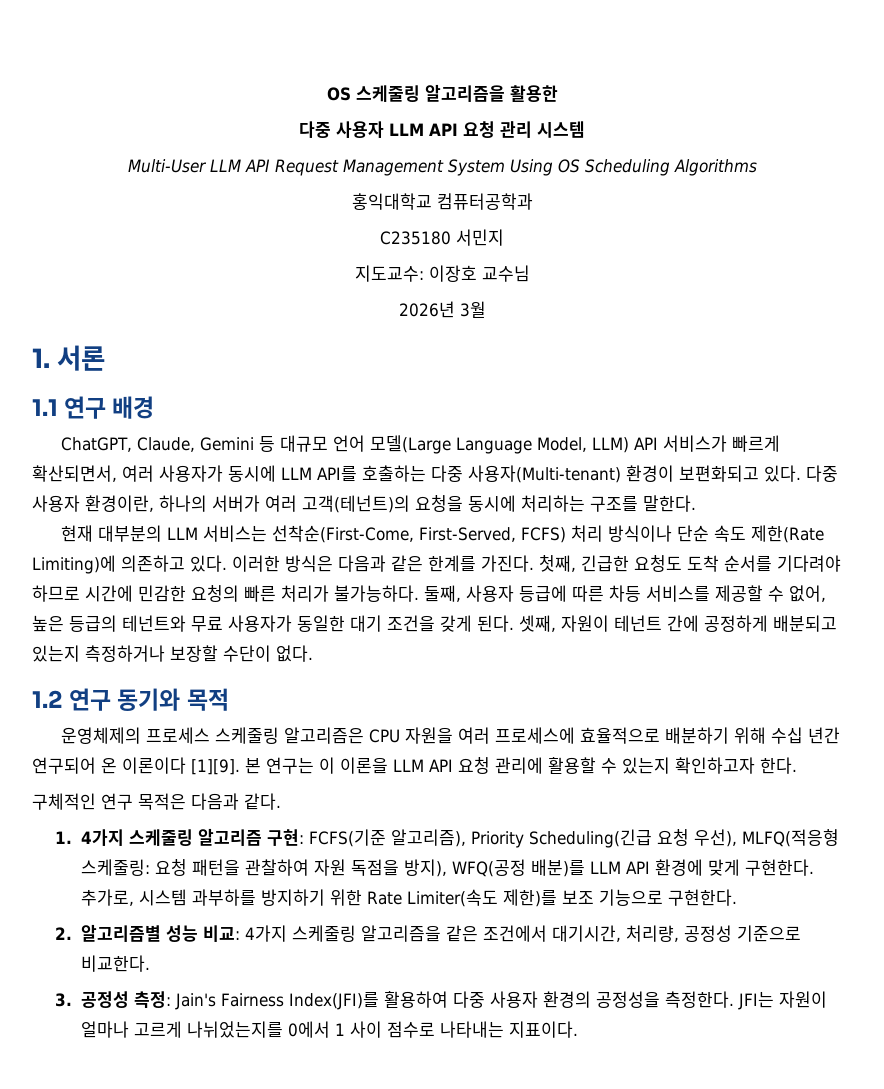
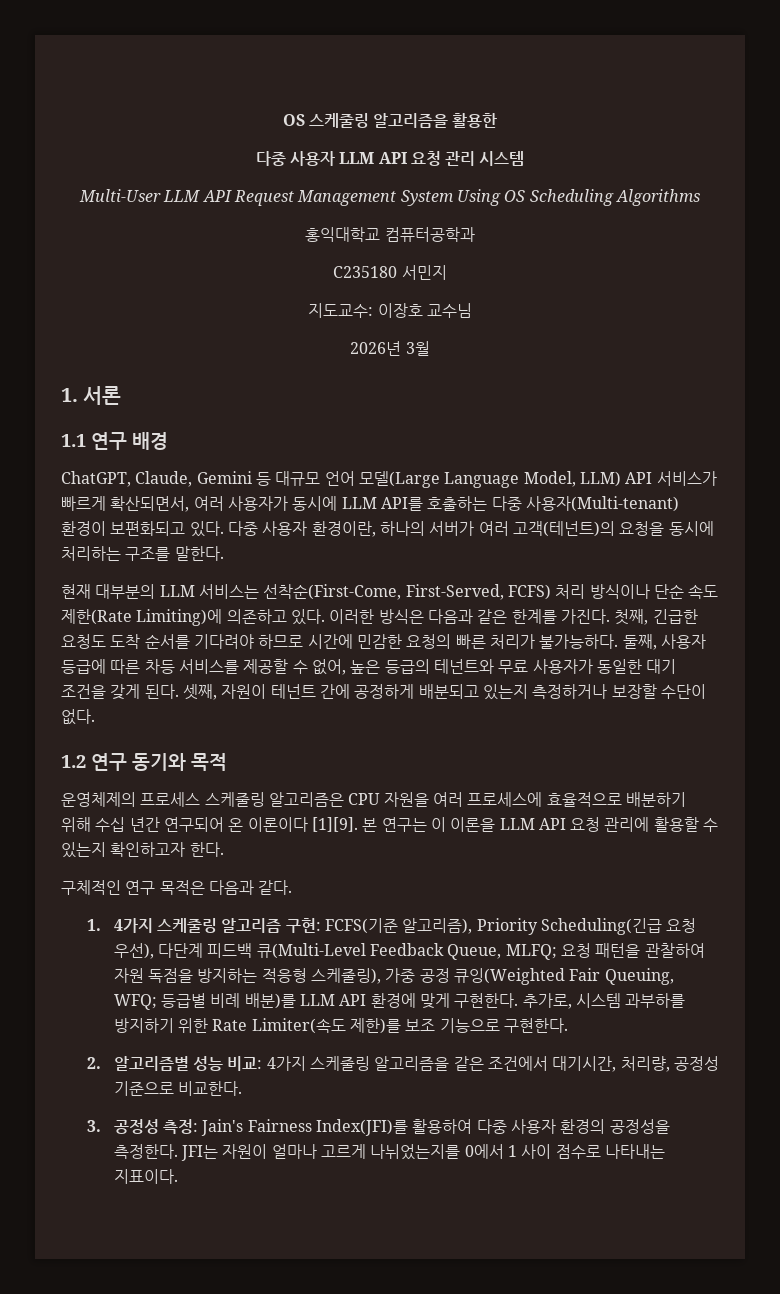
- 1. 4가지 스케줄링 알고리즘 구현: FCFS(기준 알고리즘), Priority Scheduling(긴급 요청 우선), MLFQ(적응형 스케줄링: 요청 패턴을 관찰하여 자원 독점을 방지), WFQ(공정 배분)를 LLM API 환경에 맞게 구현한다.
+ 1. 4가지 스케줄링 알고리즘 구현: FCFS(기준 알고리즘), Priority Scheduling(긴급 요청 우선), 다단계 피드백 큐(Multi-Level Feedback Queue, MLFQ; 요청 패턴을 관찰하여 자원 독점을 방지하는 적응형 스케줄링), 가중 공정 큐잉(Weighted Fair Queuing, WFQ; 등급별 비례 배분)를 LLM API 환경에 맞게 구현한다.

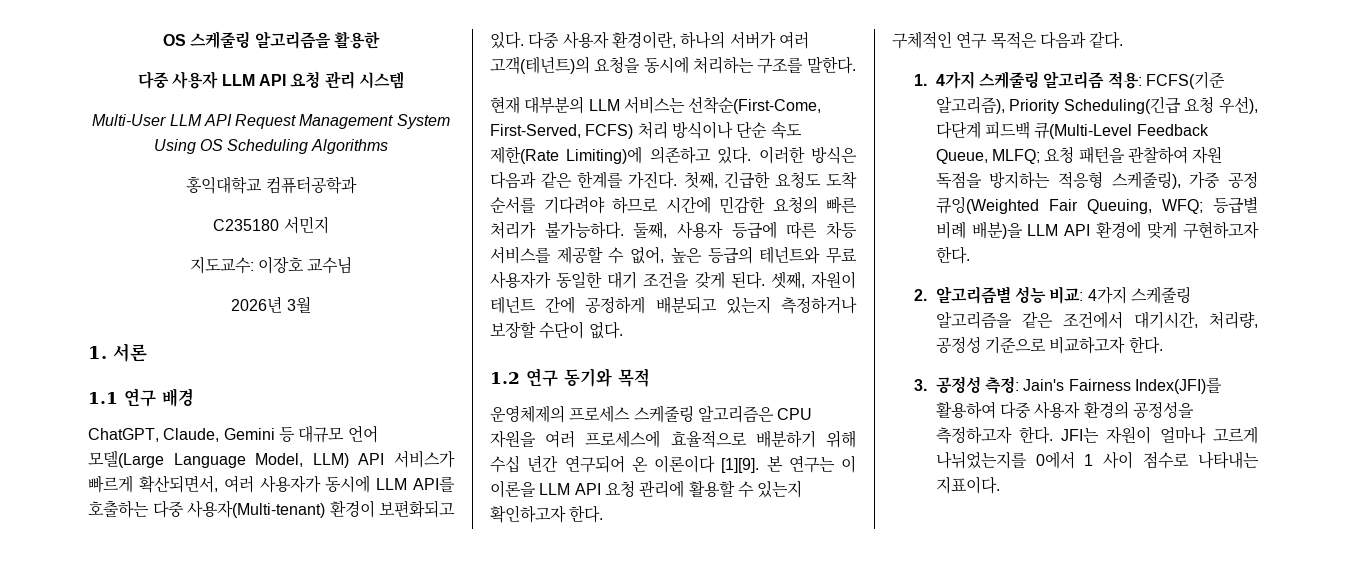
- 1. 4가지 스케줄링 알고리즘 구현: FCFS(기준 알고리즘), Priority Scheduling(긴급 요청 우선), 다단계 피드백 큐(Multi-Level Feedback Queue, MLFQ; 요청 패턴을 관찰하여 자원 독점을 방지하는 적응형 스케줄링), 가중 공정 큐잉(Weighted Fair Queuing, WFQ; 등급별 비례 배분)를 LLM API 환경에 맞게 구현한다. 추가로, 시스템 과부하를 방지하기 위한 Rate Limiter(속도 제한)를 보조 기능으로 구현한다.
+ 1. 4가지 스케줄링 알고리즘 적용: FCFS(기준 알고리즘), Priority Scheduling(긴급 요청 우선), 다단계 피드백 큐(Multi-Level Feedback Queue, MLFQ; 요청 패턴을 관찰하여 자원 독점을 방지하는 적응형 스케줄링), 가중 공정 큐잉(Weighted Fair Queuing, WFQ; 등급별 비례 배분)을 LLM API 환경에 맞게 구현하고자 한다.
- 2. 알고리즘별 성능 비교: 4가지 스케줄링 알고리즘을 같은 조건에서 대기시간, 처리량, 공정성 기준으로 비교한다.
+ 2. 알고리즘별 성능 비교: 4가지 스케줄링 알고리즘을 같은 조건에서 대기시간, 처리량, 공정성 기준으로 비교하고자 한다.
- 3. 공정성 측정: Jain's Fairness Index(JFI)를 활용하여 다중 사용자 환경의 공정성을 측정한다.
+ 3. 공정성 측정: Jain's Fairness Index(JFI)를 활용하여 다중 사용자 환경의 공정성을 측정하고자 한다.

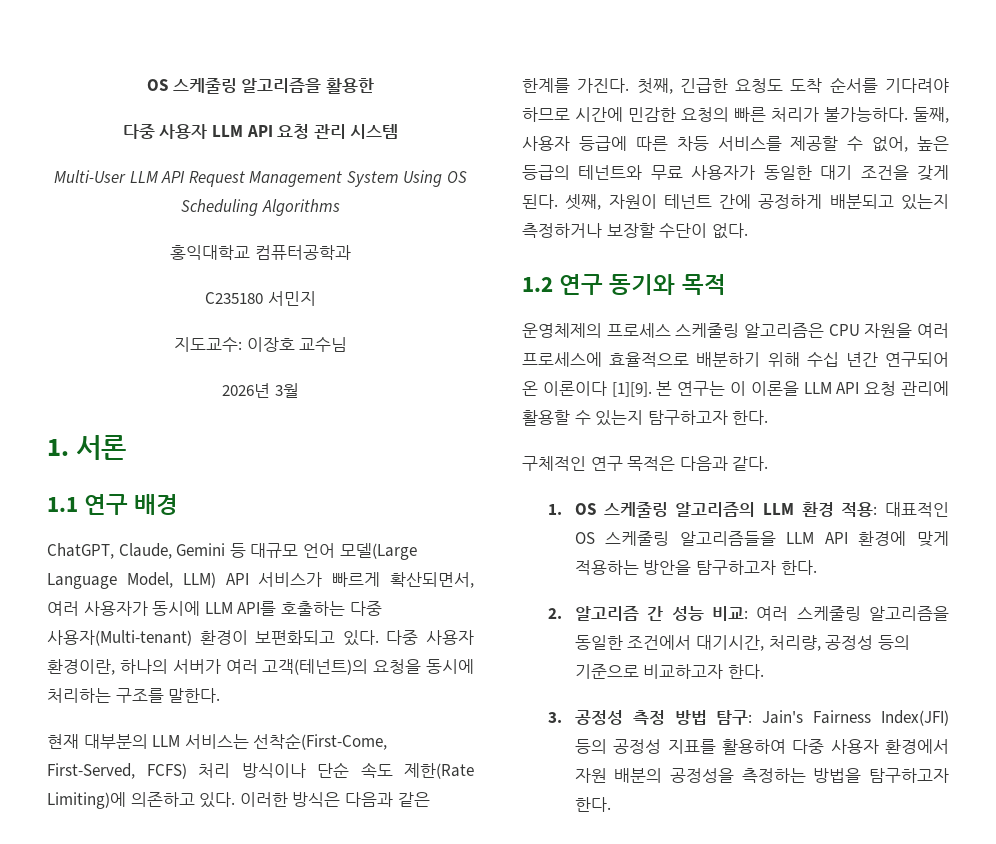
- 본 연구는 이 이론을 LLM API 요청 관리에 활용할 수 있는지 확인하고자 한다.
+ 본 연구는 이 이론을 LLM API 요청 관리에 활용할 수 있는지 탐구하고자 한다.
- 1. 4가지 스케줄링 알고리즘 적용: FCFS(기준 알고리즘), Priority Scheduling(긴급 요청 우선), 다단계 피드백 큐(Multi-Level Feedback Queue, MLFQ; 요청 패턴을 관찰하여 자원 독점을 방지하는 적응형 스케줄링), 가중 공정 큐잉(Weighted Fair Queuing, WFQ; 등급별 비례 배분)을 LLM API 환경에 맞게 구현하고자 한다.
+ 1. OS 스케줄링 알고리즘의 LLM 환경 적용: 대표적인 OS 스케줄링 알고리즘들을 LLM API 환경에 맞게 적용하는 방안을 탐구하고자 한다.
- 2. 알고리즘별 성능 비교: 4가지 스케줄링 알고리즘을 같은 조건에서 대기시간, 처리량, 공정성 기준으로 비교하고자 한다.
+ 2. 알고리즘 간 성능 비교: 여러 스케줄링 알고리즘을 동일한 조건에서 대기시간, 처리량, 공정성 등의 기준으로 비교하고자 한다.
- 3. 공정성 측정: Jain's Fairness Index(JFI)를 활용하여 다중 사용자 환경의 공정성을 측정하고자 한다. JFI는 자원이 얼마나 고르게 나뉘었는지를 0에서 1 사이 점수로 나타내는 지표이다.
+ 3. 공정성 측정 방법 탐구: Jain's Fairness Index(JFI) 등의 공정성 지표를 활용하여 다중 사용자 환경에서 자원 배분의 공정성을 측정하는 방법을 탐구하고자 한다.

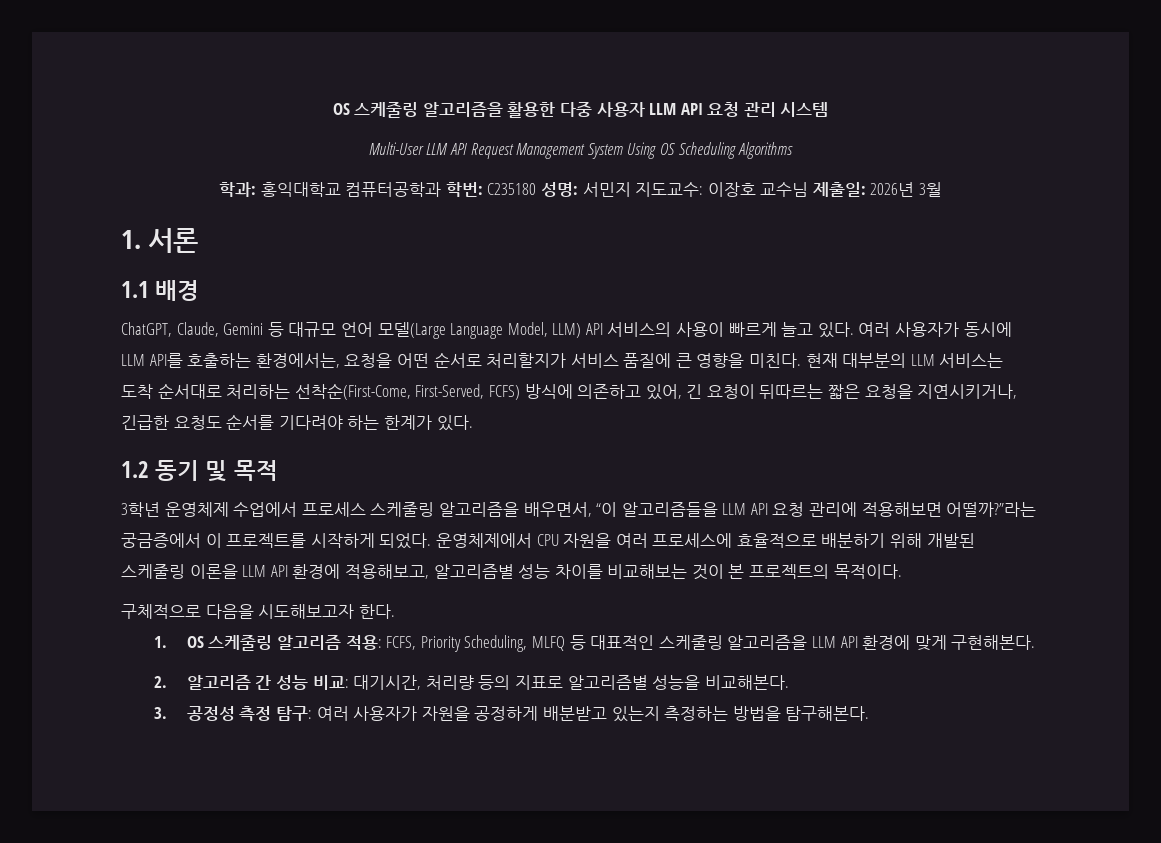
- OS 스케줄링 알고리즘을 활용한
- 다중 사용자 LLM API 요청 관리 시스템
+ OS 스케줄링 알고리즘을 활용한 다중 사용자 LLM API 요청 관리 시스템
- 홍익대학교 컴퓨터공학과
- C235180 서민지
- 지도교수: 이장호 교수님
- 2026년 3월
+ 학과: 홍익대학교 컴퓨터공학과 학번: C235180 성명: 서민지 지도교수: 이장호 교수님 제출일: 2026년 3월
- 1.1 연구 배경
+ 1.1 배경
- ChatGPT, Claude, Gemini 등 대규모 언어 모델(Large Language Model, LLM) API 서비스가 빠르게 확산되면서, 여러 사용자가 동시에 LLM API를 호출하는 다중 사용자(Multi-tenant) 환경이 보편화되고 있다. 다중 사용자 환경이란, 하나의 서버가 여러 고객(테넌트)의 요청을 동시에 처리하는 구조를 말한다.
- 현재 대부분의 LLM 서비스는 선착순(First-Come, First-Served, FCFS) 처리 방식이나 단순 속도 제한(Rate Limiting)에 의존하고 있다. 이러한 방식은 다음과 같은 한계를 가진다. 첫째, 긴급한 요청도 도착 순서를 기다려야 하므로 시간에 민감한 요청의 빠른 처리가 불가능하다. 둘째, 사용자 등급에 따른 차등 서비스를 제공할 수 없어, 높은 등급의 테넌트와 무료 사용자가 동일한 대기 조건을 갖게 된다. 셋째, 자원이 테넌트 간에 공정하게 배분되고 있는지 측정하거나 보장할 수단이 없다.
+ ChatGPT, Claude, Gemini 등 대규모 언어 모델(Large Language Model, LLM) API 서비스의 사용이 빠르게 늘고 있다. 여러 사용자가 동시에 LLM API를 호출하는 환경에서는, 요청을 어떤 순서로 처리할지가 서비스 품질에 큰 영향을 미친다. 현재 대부분의 LLM 서비스는 도착 순서대로 처리하는 선착순(First-Come, First-Served, FCFS) 방식에 의존하고 있어, 긴 요청이 뒤따르는 짧은 요청을 지연시키거나, 긴급한 요청도 순서를 기다려야 하는 한계가 있다.
- 1.2 연구 동기와 목적
+ 1.2 동기 및 목적
- 운영체제의 프로세스 스케줄링 알고리즘은 CPU 자원을 여러 프로세스에 효율적으로 배분하기 위해 수십 년간 연구되어 온 이론이다 [1][9]. 본 연구는 이 이론을 LLM API 요청 관리에 활용할 수 있는지 탐구하고자 한다.
- 구체적인 연구 목적은 다음과 같다.
- 1. OS 스케줄링 알고리즘의 LLM 환경 적용: 대표적인 OS 스케줄링 알고리즘들을 LLM API 환경에 맞게 적용하는 방안을 탐구하고자 한다.
+ 3학년 운영체제 수업에서 프로세스 스케줄링 알고리즘을 배우면서, “이 알고리즘들을 LLM API 요청 관리에 적용해보면 어떨까?”라는 궁금증에서 이 프로젝트를 시작하게 되었다. 운영체제에서 CPU 자원을 여러 프로세스에 효율적으로 배분하기 위해 개발된 스케줄링 이론을 LLM API 환경에 적용해보고, 알고리즘별 성능 차이를 비교해보는 것이 본 프로젝트의 목적이다.
+ 구체적으로 다음을 시도해보고자 한다.
+ 1. OS 스케줄링 알고리즘 적용: FCFS, Priority Scheduling, MLFQ 등 대표적인 스케줄링 알고리즘을 LLM API 환경에 맞게 구현해본다.
- 2. 알고리즘 간 성능 비교: 여러 스케줄링 알고리즘을 동일한 조건에서 대기시간, 처리량, 공정성 등의 기준으로 비교하고자 한다.
- 3. 공정성 측정 방법 탐구: Jain's Fairness Index(JFI) 등의 공정성 지표를 활용하여 다중 사용자 환경에서 자원 배분의 공정성을 측정하는 방법을 탐구하고자 한다.
+ 2. 알고리즘 간 성능 비교: 대기시간, 처리량 등의 지표로 알고리즘별 성능을 비교해본다.
+ 3. 공정성 측정 탐구: 여러 사용자가 자원을 공정하게 배분받고 있는지 측정하는 방법을 탐구해본다.

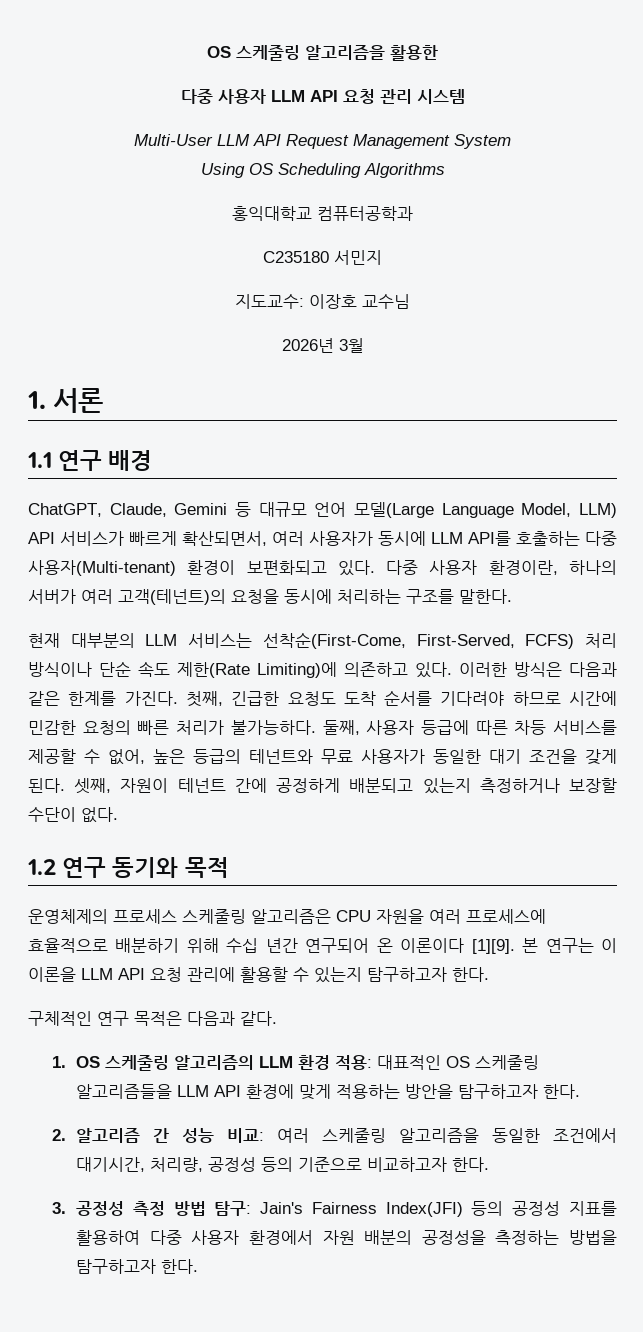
- OS 스케줄링 알고리즘을 활용한 다중 사용자 LLM API 요청 관리 시스템
+ OS 스케줄링 알고리즘을 활용한
+ 다중 사용자 LLM API 요청 관리 시스템
- Multi-User LLM API Request Management System Using OS Scheduling Algorithms
+ Multi-User LLM API Request Management System
+ Using OS Scheduling Algorithms
- 학과: 홍익대학교 컴퓨터공학과 학번: C235180 성명: 서민지 지도교수: 이장호 교수님 제출일: 2026년 3월
+ 홍익대학교 컴퓨터공학과
+ C235180 서민지
+ 지도교수: 이장호 교수님
+ 2026년 3월
- 1.1 배경
+ 1.1 연구 배경
- ChatGPT, Claude, Gemini 등 대규모 언어 모델(Large Language Model, LLM) API 서비스의 사용이 빠르게 늘고 있다. 여러 사용자가 동시에 LLM API를 호출하는 환경에서는, 요청을 어떤 순서로 처리할지가 서비스 품질에 큰 영향을 미친다. 현재 대부분의 LLM 서비스는 도착 순서대로 처리하는 선착순(First-Come, First-Served, FCFS) 방식에 의존하고 있어, 긴 요청이 뒤따르는 짧은 요청을 지연시키거나, 긴급한 요청도 순서를 기다려야 하는 한계가 있다.
+ ChatGPT, Claude, Gemini 등 대규모 언어 모델(Large Language Model, LLM) API 서비스가 빠르게 확산되면서, 여러 사용자가 동시에 LLM API를 호출하는 다중 사용자(Multi-tenant) 환경이 보편화되고 있다. 다중 사용자 환경이란, 하나의 서버가 여러 고객(테넌트)의 요청을 동시에 처리하는 구조를 말한다.
+ 현재 대부분의 LLM 서비스는 선착순(First-Come, First-Served, FCFS) 처리 방식이나 단순 속도 제한(Rate Limiting)에 의존하고 있다. 이러한 방식은 다음과 같은 한계를 가진다. 첫째, 긴급한 요청도 도착 순서를 기다려야 하므로 시간에 민감한 요청의 빠른 처리가 불가능하다. 둘째, 사용자 등급에 따른 차등 서비스를 제공할 수 없어, 높은 등급의 테넌트와 무료 사용자가 동일한 대기 조건을 갖게 된다. 셋째, 자원이 테넌트 간에 공정하게 배분되고 있는지 측정하거나 보장할 수단이 없다.
- 1.2 동기 및 목적
+ 1.2 연구 동기와 목적
- 3학년 운영체제 수업에서 프로세스 스케줄링 알고리즘을 배우면서, “이 알고리즘들을 LLM API 요청 관리에 적용해보면 어떨까?”라는 궁금증에서 이 프로젝트를 시작하게 되었다. 운영체제에서 CPU 자원을 여러 프로세스에 효율적으로 배분하기 위해 개발된 스케줄링 이론을 LLM API 환경에 적용해보고, 알고리즘별 성능 차이를 비교해보는 것이 본 프로젝트의 목적이다.
- 구체적으로 다음을 시도해보고자 한다.
- 1. OS 스케줄링 알고리즘 적용: FCFS, Priority Scheduling, MLFQ 등 대표적인 스케줄링 알고리즘을 LLM API 환경에 맞게 구현해본다.
+ 운영체제의 프로세스 스케줄링 알고리즘은 CPU 자원을 여러 프로세스에 효율적으로 배분하기 위해 수십 년간 연구되어 온 이론이다 [1][9]. 본 연구는 이 이론을 LLM API 요청 관리에 활용할 수 있는지 탐구하고자 한다.
+ 구체적인 연구 목적은 다음과 같다.
+ 1. OS 스케줄링 알고리즘의 LLM 환경 적용: 대표적인 OS 스케줄링 알고리즘들을 LLM API 환경에 맞게 적용하는 방안을 탐구하고자 한다.
- 2. 알고리즘 간 성능 비교: 대기시간, 처리량 등의 지표로 알고리즘별 성능을 비교해본다.
- 3. 공정성 측정 탐구: 여러 사용자가 자원을 공정하게 배분받고 있는지 측정하는 방법을 탐구해본다.
+ 2. 알고리즘 간 성능 비교: 여러 스케줄링 알고리즘을 동일한 조건에서 대기시간, 처리량, 공정성 등의 기준으로 비교하고자 한다.
+ 3. 공정성 측정 방법 탐구: Jain's Fairness Index(JFI) 등의 공정성 지표를 활용하여 다중 사용자 환경에서 자원 배분의 공정성을 측정하는 방법을 탐구하고자 한다.

